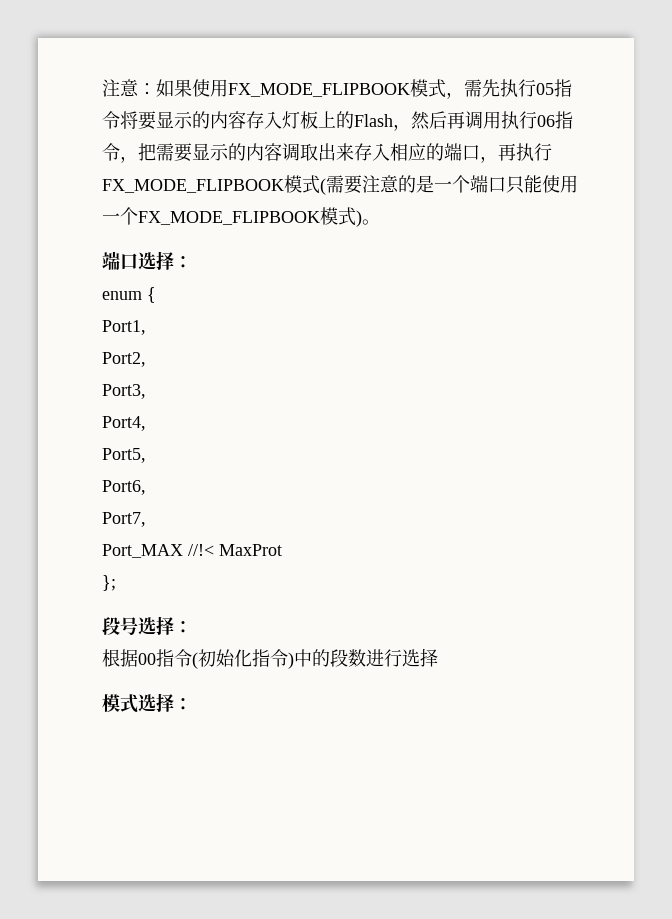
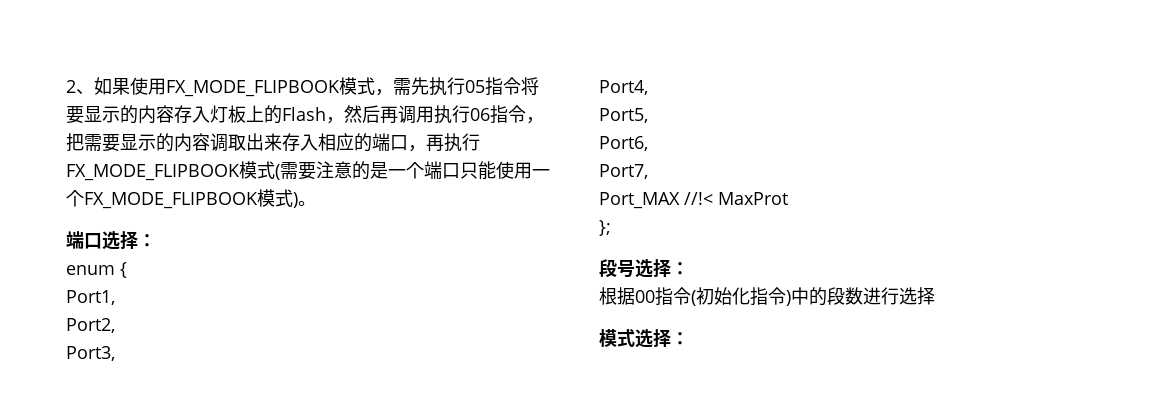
- 注意：如果使用FX_MODE_FLIPBOOK模式，需先执行05指令将要显示的内容存入灯板上的Flash，然后再调用执行06指令，把需要显示的内容调取出来存入相应的端口，再执行FX_MODE_FLIPBOOK模式(需要注意的是一个端口只能使用一个FX_MODE_FLIPBOOK模式)。
+ 2、如果使用FX_MODE_FLIPBOOK模式，需先执行05指令将要显示的内容存入灯板上的Flash，然后再调用执行06指令，把需要显示的内容调取出来存入相应的端口，再执行FX_MODE_FLIPBOOK模式(需要注意的是一个端口只能使用一个FX_MODE_FLIPBOOK模式)。

